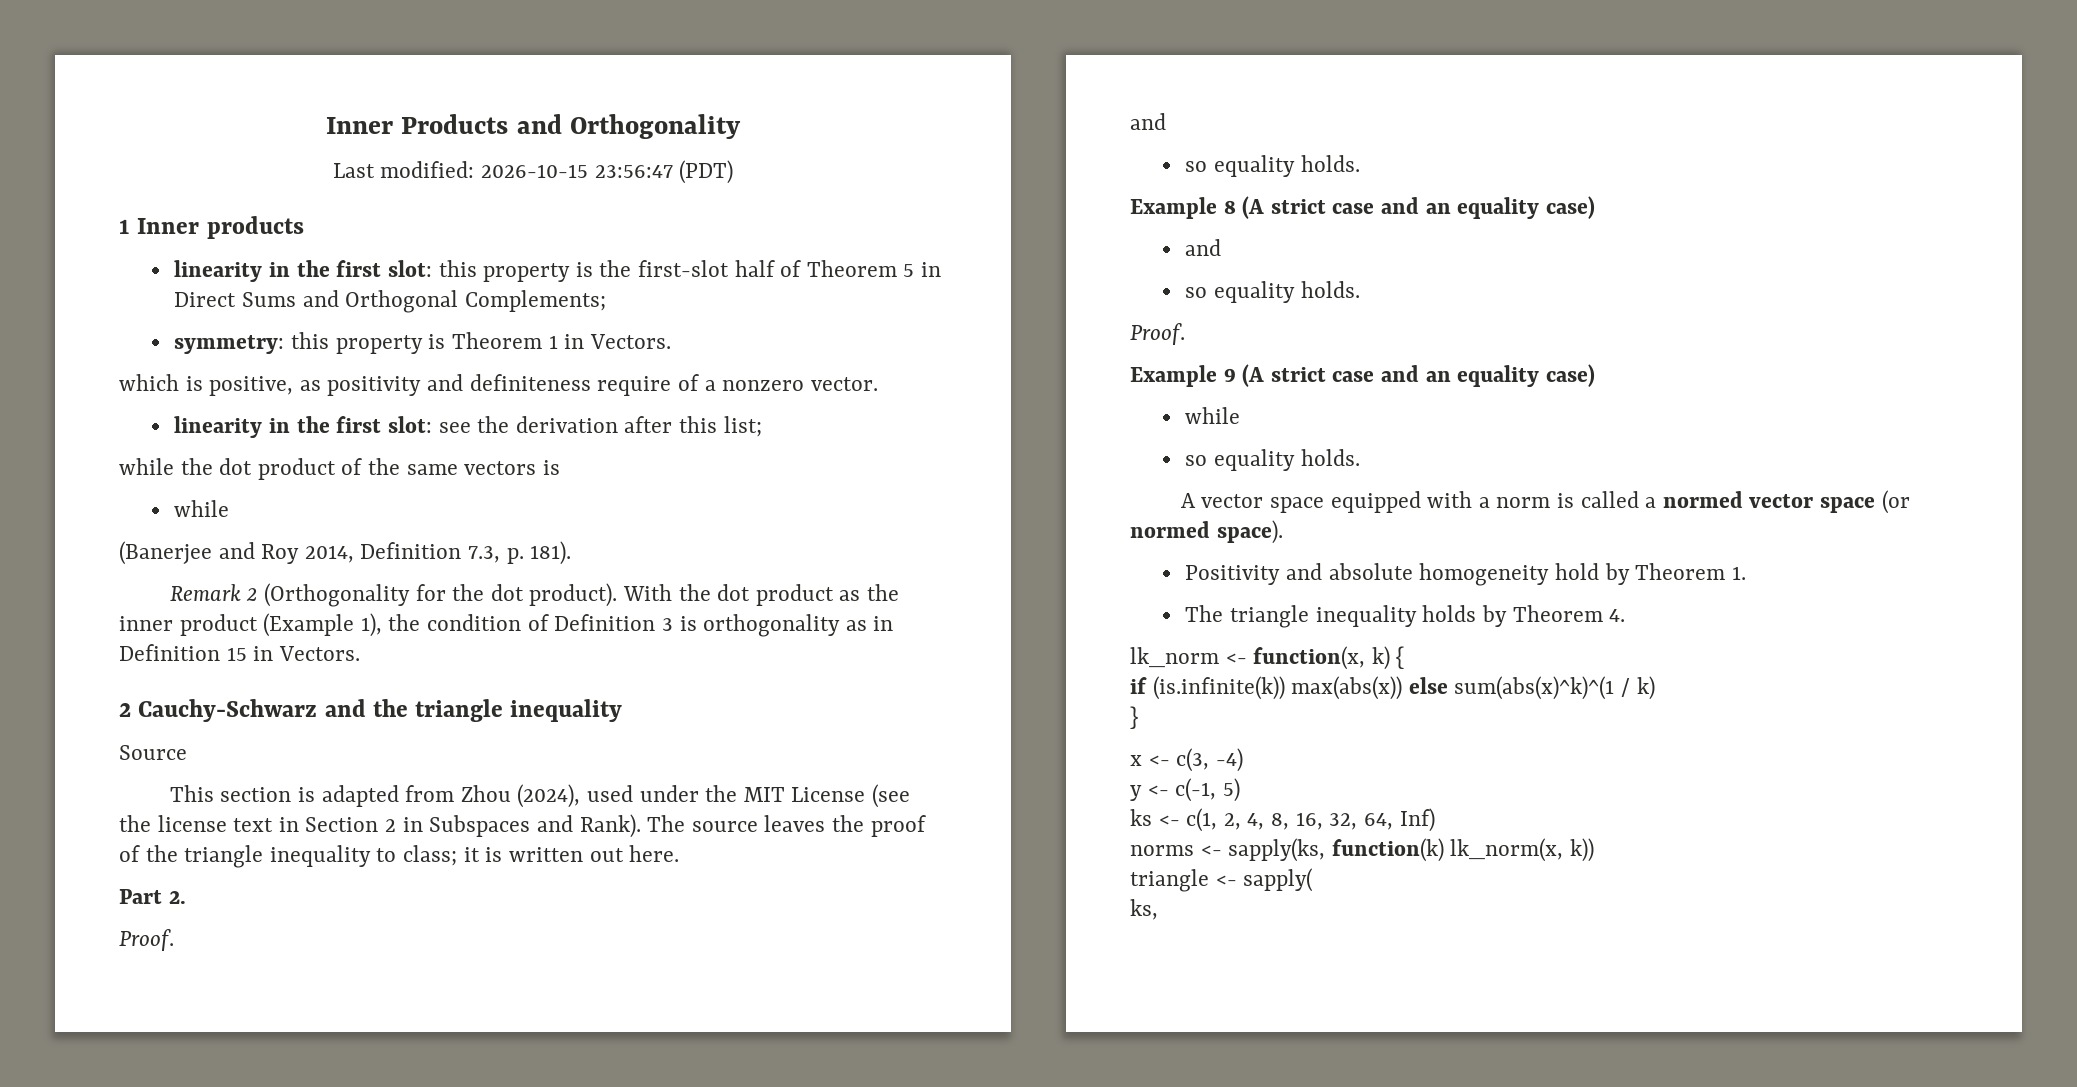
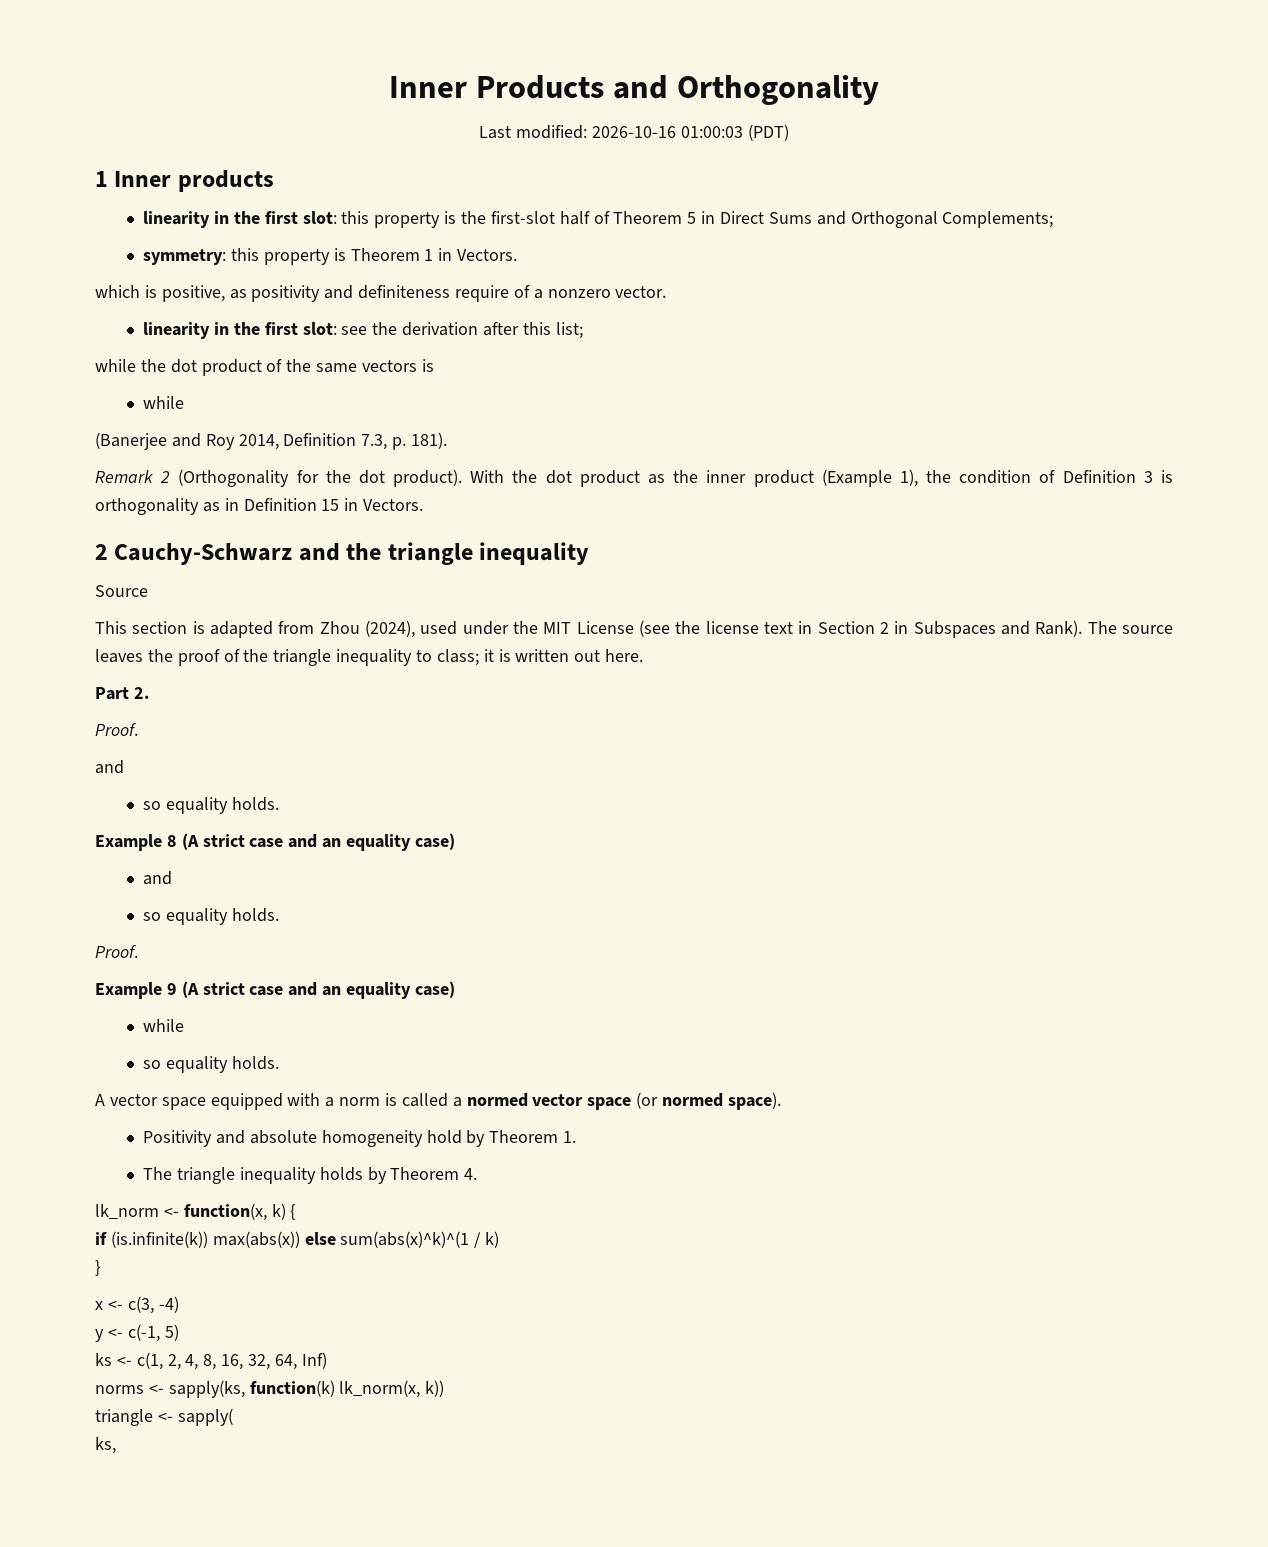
- Last modified: 2026-10-15 23:56:47 (PDT)
+ Last modified: 2026-10-16 01:00:03 (PDT)

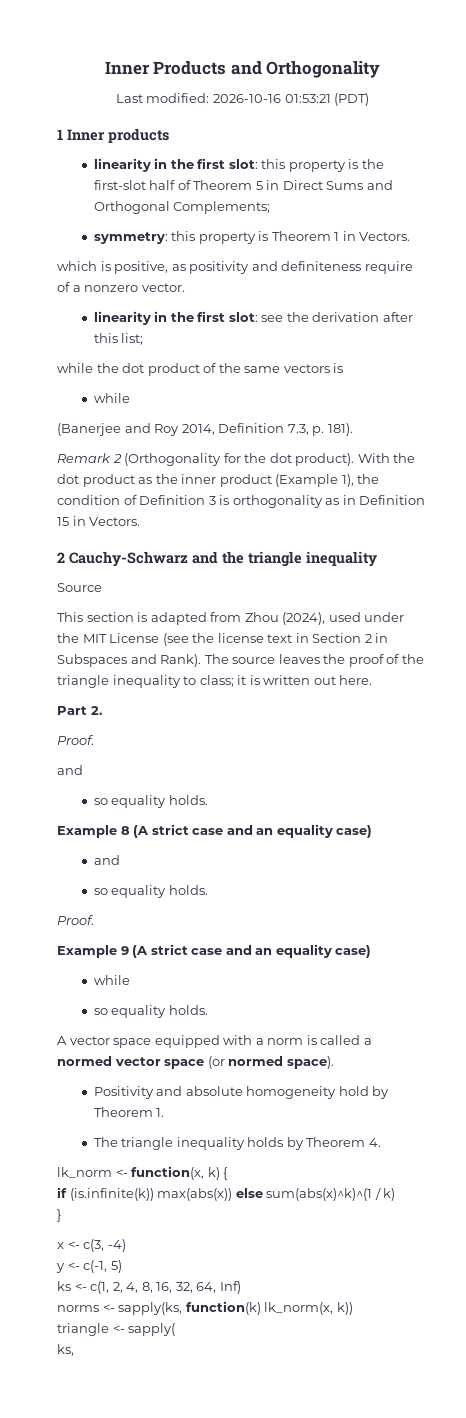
- Last modified: 2026-10-16 01:00:03 (PDT)
+ Last modified: 2026-10-16 01:53:21 (PDT)

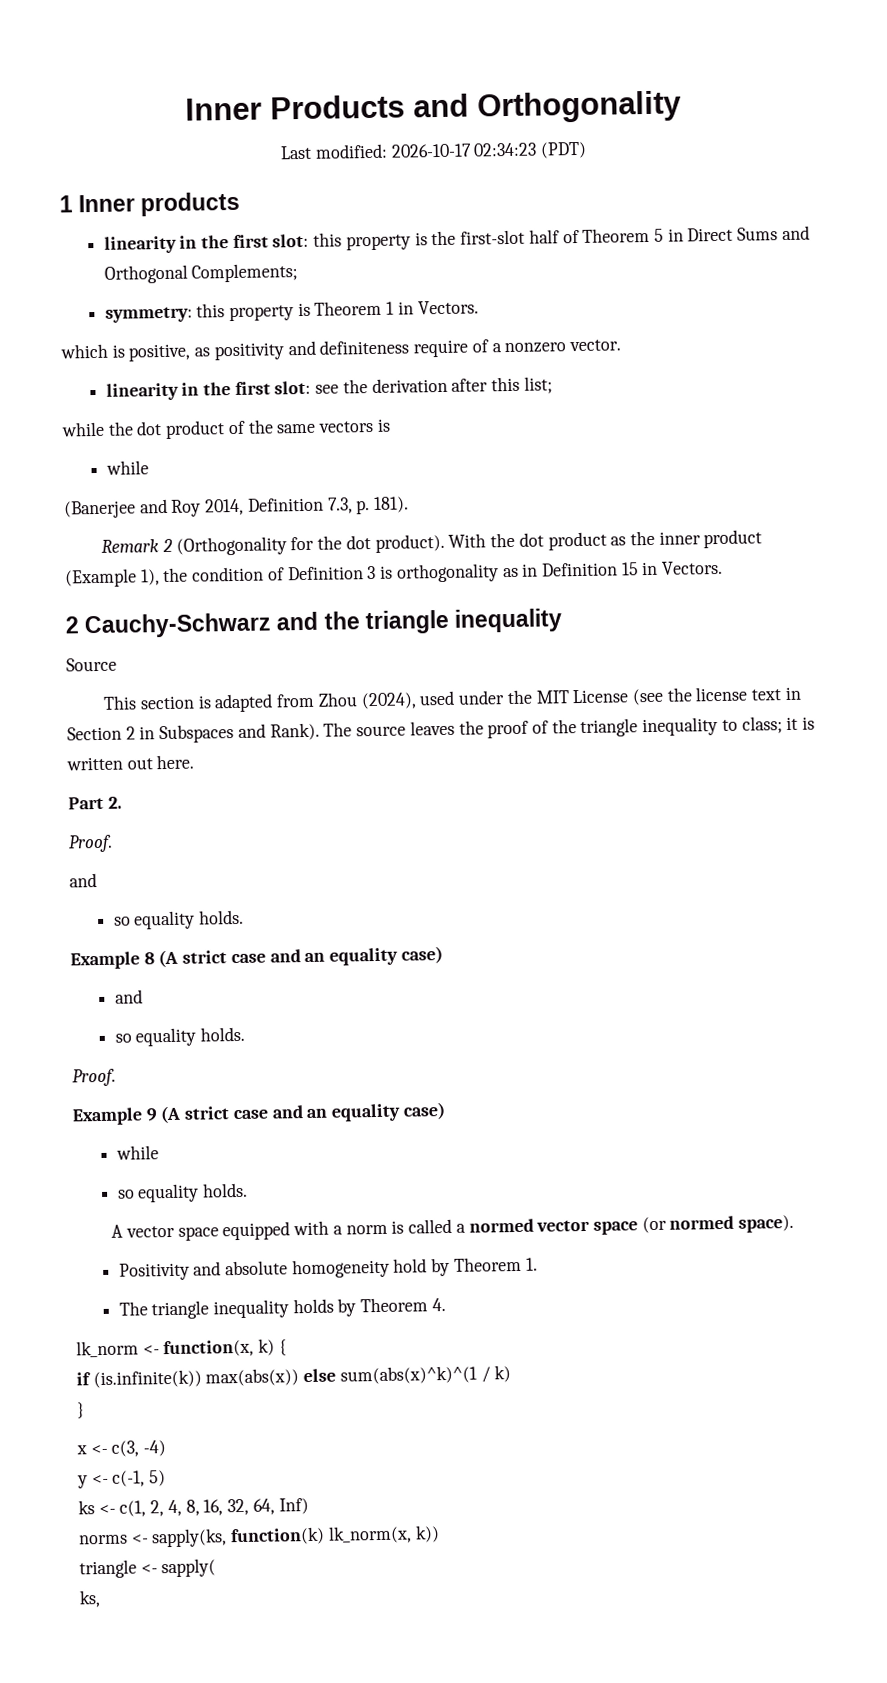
- Last modified: 2026-10-16 01:53:21 (PDT)
+ Last modified: 2026-10-17 02:34:23 (PDT)

